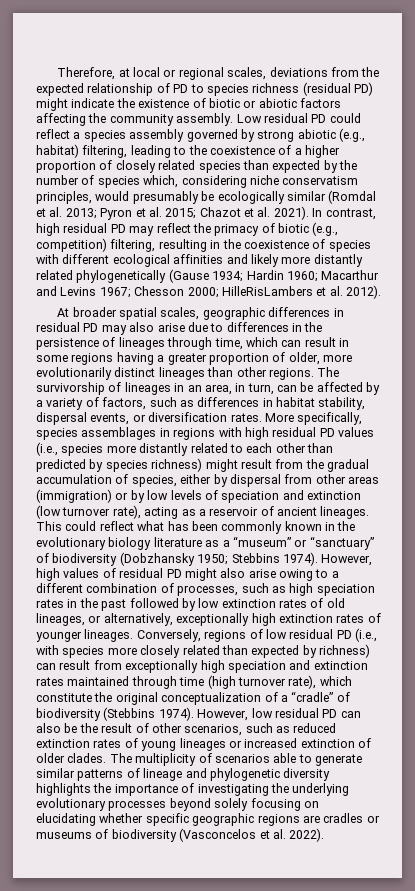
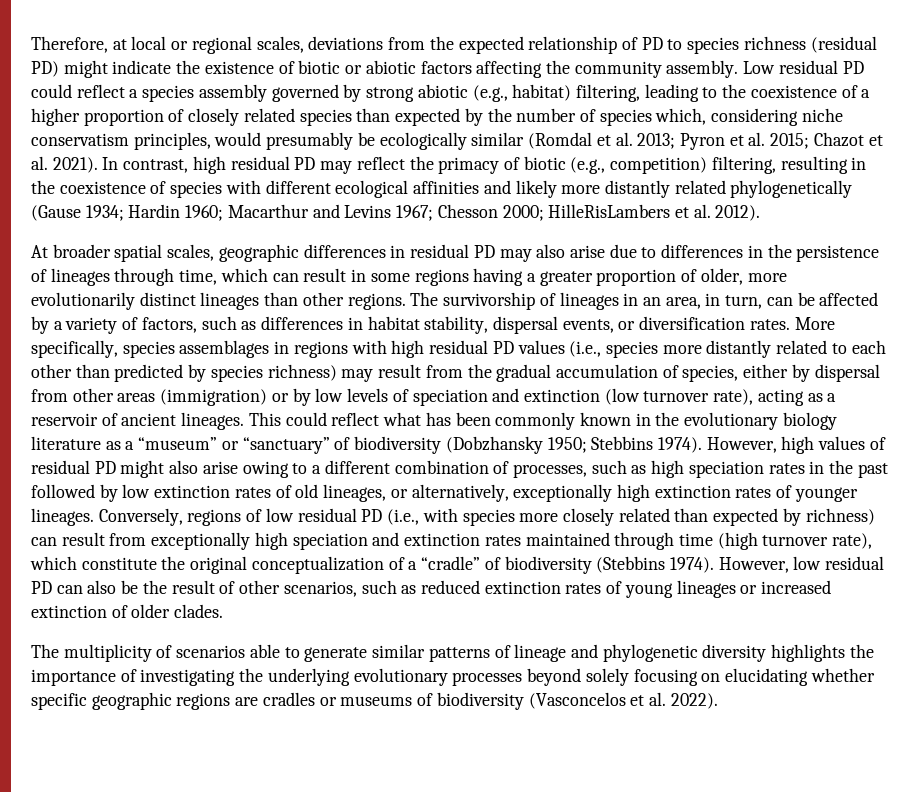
- More specifically, species assemblages in regions with high residual PD values (i.e., species more distantly related to each other than predicted by species richness) might result from the gradual accumulation of species, either by dispersal from other areas (immigration) or by low levels of speciation and extinction (low turnover rate), acting as a reservoir of ancient lineages.
+ More specifically, species assemblages in regions with high residual PD values (i.e., species more distantly related to each other than predicted by species richness) may result from the gradual accumulation of species, either by dispersal from other areas (immigration) or by low levels of speciation and extinction (low turnover rate), acting as a reservoir of ancient lineages.
- However, low residual PD can also be the result of other scenarios, such as reduced extinction rates of young lineages or increased extinction of older clades. The multiplicity of scenarios able to generate similar patterns of lineage and phylogenetic diversity highlights the importance of investigating the underlying evolutionary processes beyond solely focusing on elucidating whether specific geographic regions are cradles or museums of biodiversity (Vasconcelos et al. 2022).
+ However, low residual PD can also be the result of other scenarios, such as reduced extinction rates of young lineages or increased extinction of older clades.
+ The multiplicity of scenarios able to generate similar patterns of lineage and phylogenetic diversity highlights the importance of investigating the underlying evolutionary processes beyond solely focusing on elucidating whether specific geographic regions are cradles or museums of biodiversity (Vasconcelos et al. 2022).

